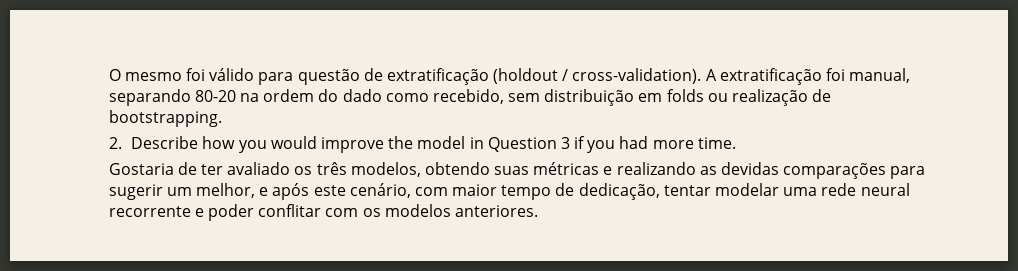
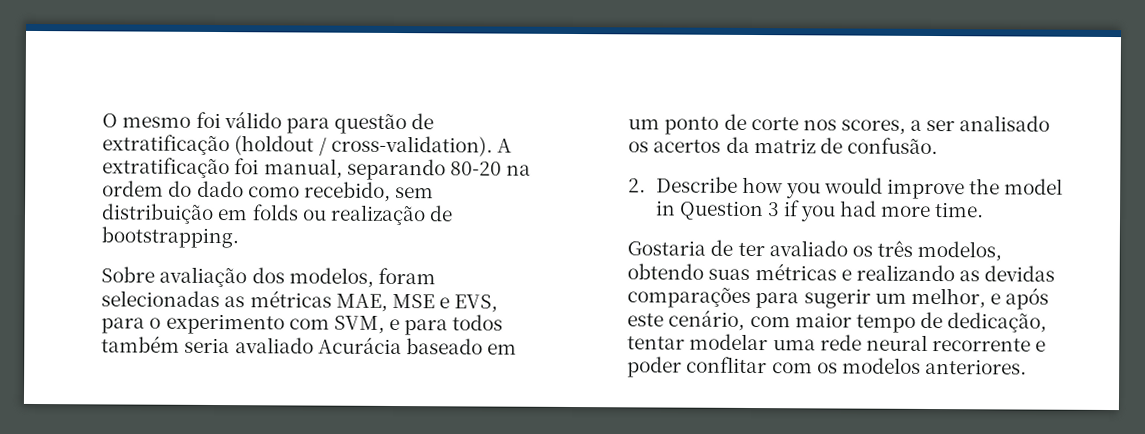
+ Sobre avaliação dos modelos, foram selecionadas as métricas MAE, MSE e EVS, para o experimento com SVM, e para todos também seria avaliado Acurácia baseado em um ponto de corte nos scores, a ser analisado os acertos da matriz de confusão.

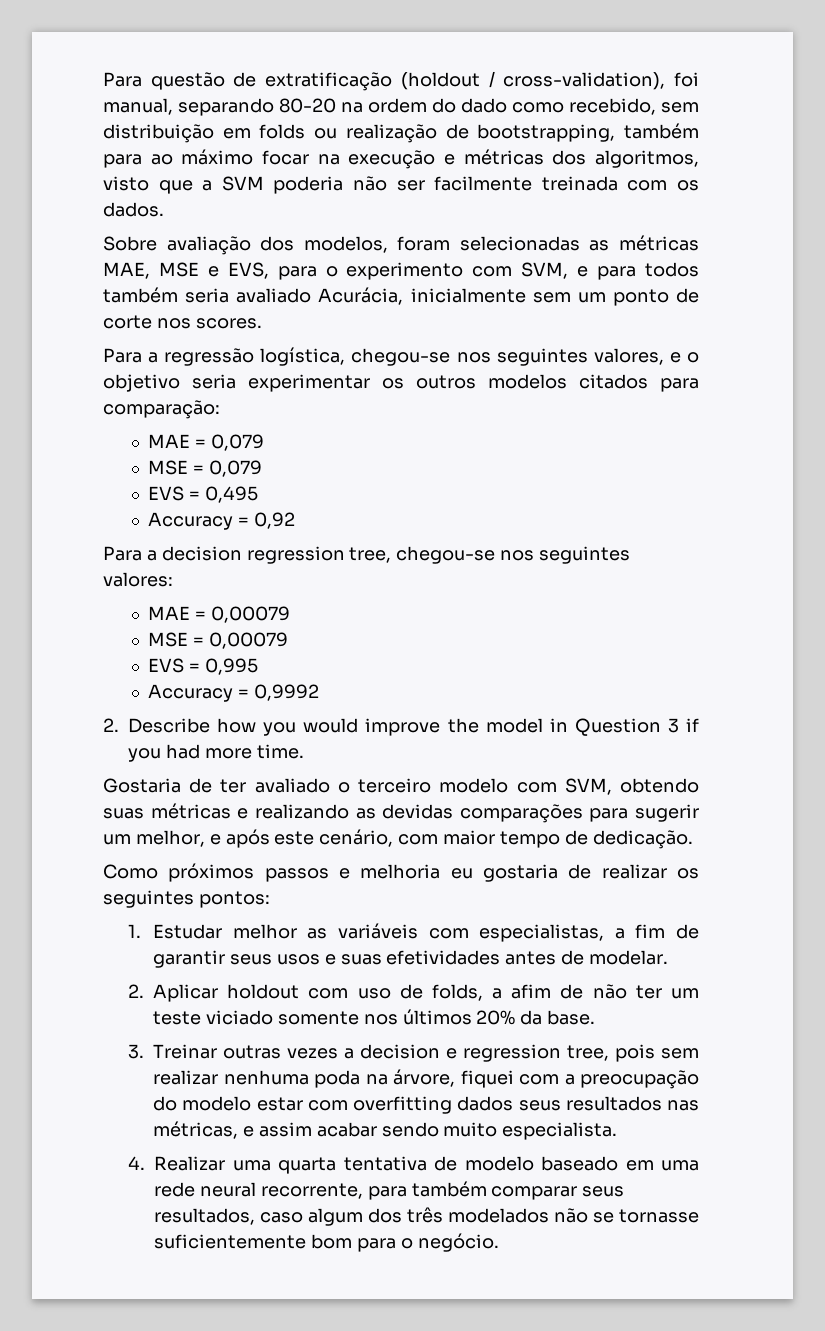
- O mesmo foi válido para questão de extratificação (holdout / cross-validation). A extratificação foi manual, separando 80-20 na ordem do dado como recebido, sem distribuição em folds ou realização de bootstrapping.
+ Para questão de extratificação (holdout / cross-validation), foi manual, separando 80-20 na ordem do dado como recebido, sem distribuição em folds ou realização de bootstrapping, também para ao máximo focar na execução e métricas dos algoritmos, visto que a SVM poderia não ser facilmente treinada com os dados.
- Sobre avaliação dos modelos, foram selecionadas as métricas MAE, MSE e EVS, para o experimento com SVM, e para todos também seria avaliado Acurácia baseado em um ponto de corte nos scores, a ser analisado os acertos da matriz de confusão.
+ Sobre avaliação dos modelos, foram selecionadas as métricas MAE, MSE e EVS, para o experimento com SVM, e para todos também seria avaliado Acurácia, inicialmente sem um ponto de corte nos scores.
+ Para a regressão logística, chegou-se nos seguintes valores, e o objetivo seria experimentar os outros modelos citados para comparação:
+ MAE = 0,079
+ MSE = 0,079
+ EVS = 0,495
+ Accuracy = 0,92
+ Para a decision regression tree, chegou-se nos seguintes valores:
+ MAE = 0,00079
+ MSE = 0,00079
+ EVS = 0,995
+ Accuracy = 0,9992
- Gostaria de ter avaliado os três modelos, obtendo suas métricas e realizando as devidas comparações para sugerir um melhor, e após este cenário, com maior tempo de dedicação, tentar modelar uma rede neural recorrente e poder conflitar com os modelos anteriores.
+ Gostaria de ter avaliado o terceiro modelo com SVM, obtendo suas métricas e realizando as devidas comparações para sugerir um melhor, e após este cenário, com maior tempo de dedicação.
+ Como próximos passos e melhoria eu gostaria de realizar os seguintes pontos:
+ 1. Estudar melhor as variáveis com especialistas, a fim de garantir seus usos e suas efetividades antes de modelar.
+ 2. Aplicar holdout com uso de folds, a afim de não ter um teste viciado somente nos últimos 20% da base.
+ 3. Treinar outras vezes a decision e regression tree, pois sem realizar nenhuma poda na árvore, fiquei com a preocupação do modelo estar com overfitting dados seus resultados nas métricas, e assim acabar sendo muito especialista.
+ 4. Realizar uma quarta tentativa de modelo baseado em uma rede neural recorrente, para também comparar seus resultados, caso algum dos três modelados não se tornasse suficientemente bom para o negócio.

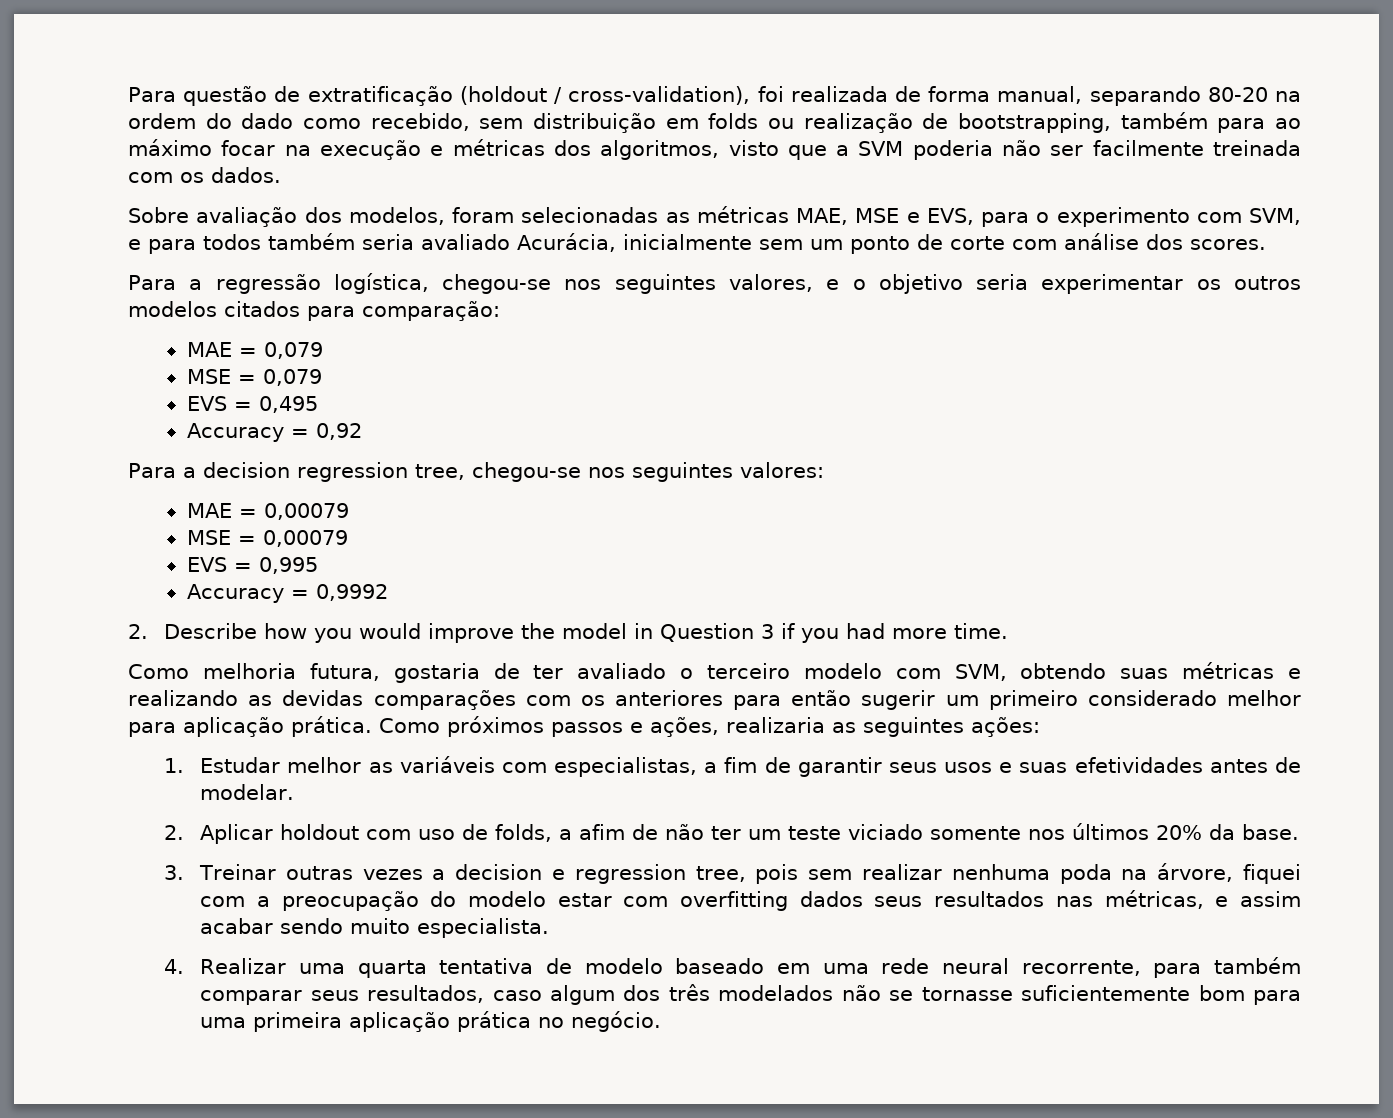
- Para questão de extratificação (holdout / cross-validation), foi manual, separando 80-20 na ordem do dado como recebido, sem distribuição em folds ou realização de bootstrapping, também para ao máximo focar na execução e métricas dos algoritmos, visto que a SVM poderia não ser facilmente treinada com os dados.
+ Para questão de extratificação (holdout / cross-validation), foi realizada de forma manual, separando 80-20 na ordem do dado como recebido, sem distribuição em folds ou realização de bootstrapping, também para ao máximo focar na execução e métricas dos algoritmos, visto que a SVM poderia não ser facilmente treinada com os dados.
- Sobre avaliação dos modelos, foram selecionadas as métricas MAE, MSE e EVS, para o experimento com SVM, e para todos também seria avaliado Acurácia, inicialmente sem um ponto de corte nos scores.
+ Sobre avaliação dos modelos, foram selecionadas as métricas MAE, MSE e EVS, para o experimento com SVM, e para todos também seria avaliado Acurácia, inicialmente sem um ponto de corte com análise dos scores.
- Gostaria de ter avaliado o terceiro modelo com SVM, obtendo suas métricas e realizando as devidas comparações para sugerir um melhor, e após este cenário, com maior tempo de dedicação.
- Como próximos passos e melhoria eu gostaria de realizar os seguintes pontos:
+ Como melhoria futura, gostaria de ter avaliado o terceiro modelo com SVM, obtendo suas métricas e realizando as devidas comparações com os anteriores para então sugerir um primeiro considerado melhor para aplicação prática. Como próximos passos e ações, realizaria as seguintes ações:
- 4. Realizar uma quarta tentativa de modelo baseado em uma rede neural recorrente, para também comparar seus resultados, caso algum dos três modelados não se tornasse suficientemente bom para o negócio.
+ 4. Realizar uma quarta tentativa de modelo baseado em uma rede neural recorrente, para também comparar seus resultados, caso algum dos três modelados não se tornasse suficientemente bom para uma primeira aplicação prática no negócio.

